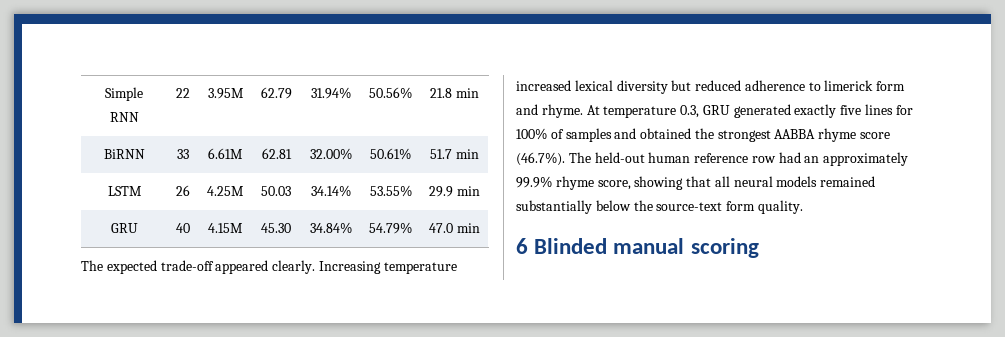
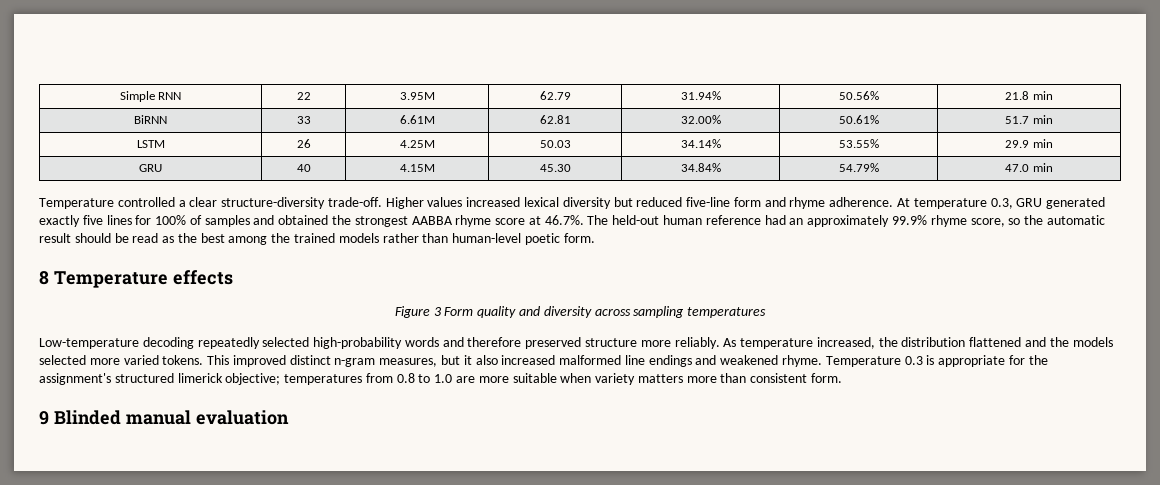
- The expected trade-off appeared clearly. Increasing temperature increased lexical diversity but reduced adherence to limerick form and rhyme.
+ Temperature controlled a clear structure-diversity trade-off. Higher values increased lexical diversity but reduced five-line form and rhyme adherence.
- At temperature 0.3, GRU generated exactly five lines for 100% of samples and obtained the strongest AABBA rhyme score (46.7%). The held-out human reference row had an approximately 99.9% rhyme score, showing that all neural models remained substantially below the source-text form quality.
- 6 Blinded manual scoring
+ At temperature 0.3, GRU generated exactly five lines for 100% of samples and obtained the strongest AABBA rhyme score at 46.7%. The held-out human reference had an approximately 99.9% rhyme score, so the automatic result should be read as the best among the trained models rather than human-level poetic form.
+ 8 Temperature effects
+ Figure 3 Form quality and diversity across sampling temperatures
+ Low-temperature decoding repeatedly selected high-probability words and therefore preserved structure more reliably. As temperature increased, the distribution flattened and the models selected more varied tokens. This improved distinct n-gram measures, but it also increased malformed line endings and weakened rhyme. Temperature 0.3 is appropriate for the assignment's structured limerick objective; temperatures from 0.8 to 1.0 are more suitable when variety matters more than consistent form.
+ 9 Blinded manual evaluation

